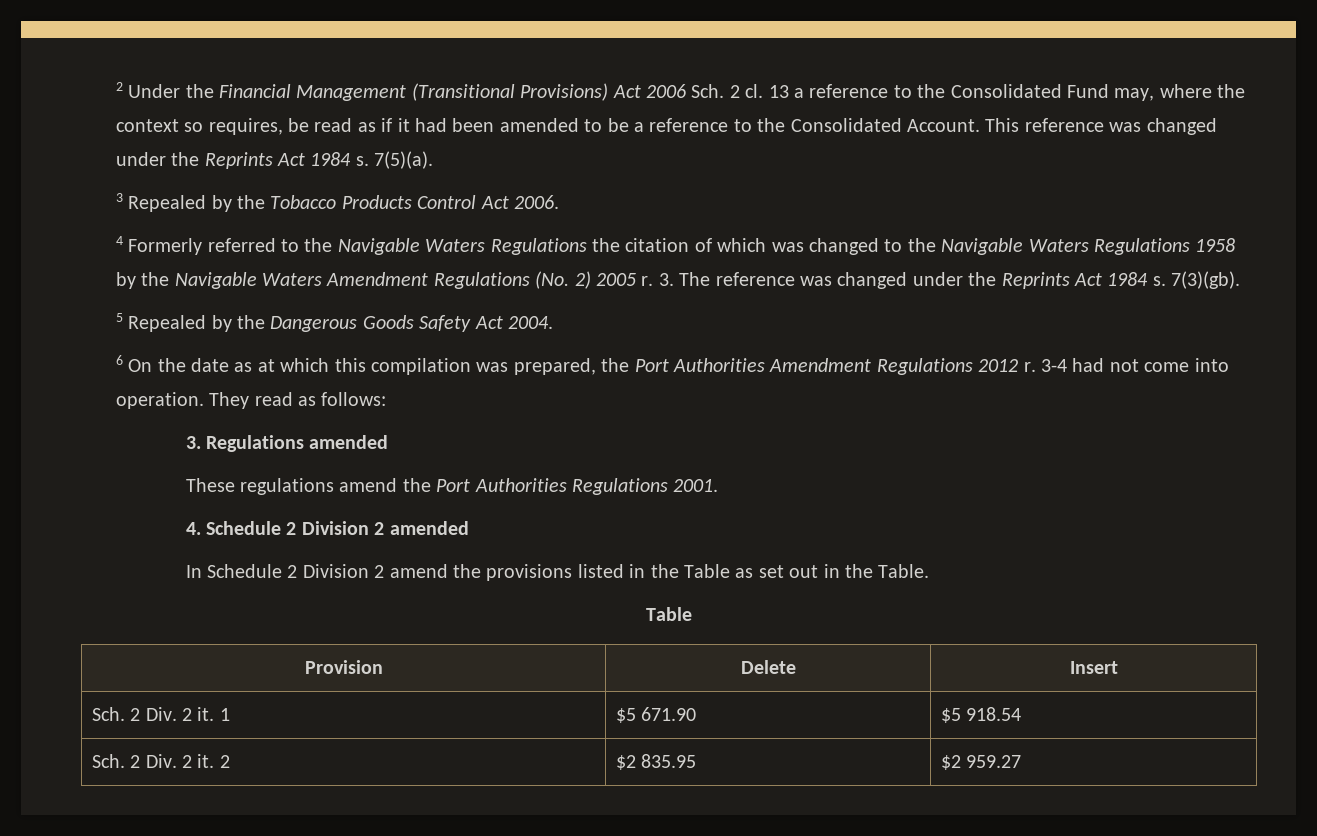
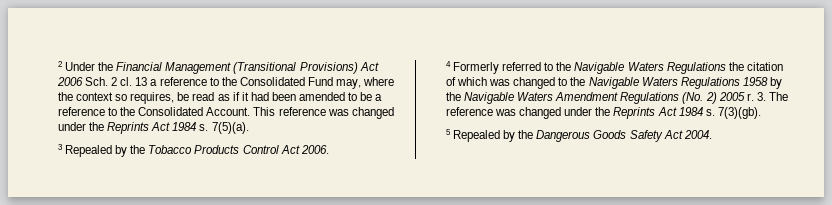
- 6 On the date as at which this compilation was prepared, the Port Authorities Amendment Regulations 2012 r. 3-4 had not come into operation. They read as follows:
- 3. Regulations amended
- These regulations amend the Port Authorities Regulations 2001.
- 4. Schedule 2 Division 2 amended
- In Schedule 2 Division 2 amend the provisions listed in the Table as set out in the Table.
- Table
- Provision | Delete | Insert
- Sch. 2 Div. 2 it. 1 | $5 671.90 | $5 918.54
- Sch. 2 Div. 2 it. 2 | $2 835.95 | $2 959.27

